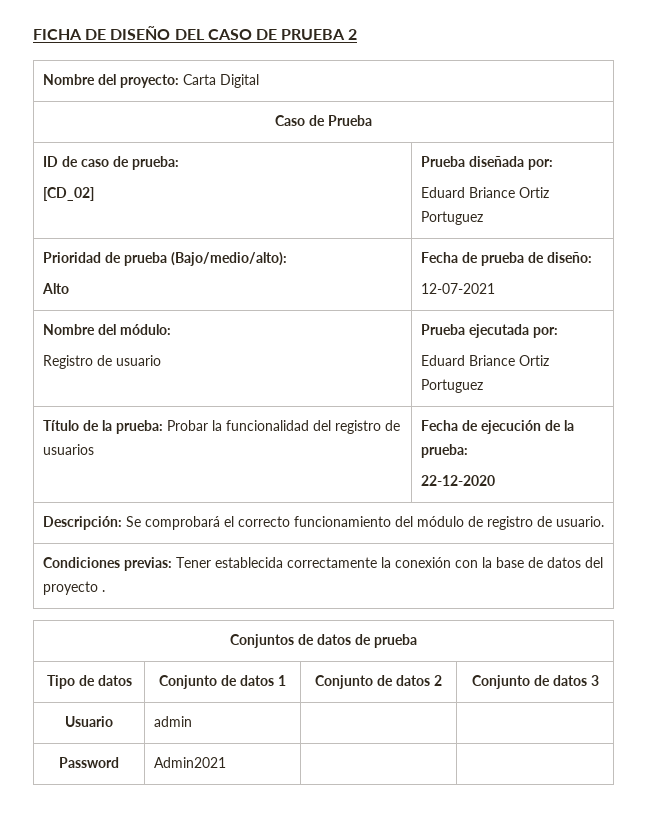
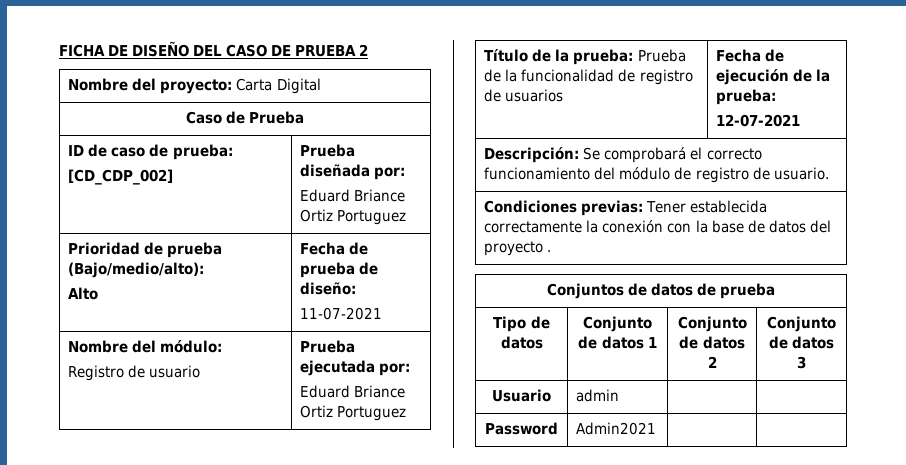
  ID de caso de prueba:
- [CD_02] | Prueba diseñada por:
+ [CD_CDP_002] | Prueba diseñada por:
  Prioridad de prueba (Bajo/medio/alto):
  Alto | Fecha de prueba de diseño:
- 12-07-2021
+ 11-07-2021
- Título de la prueba: Probar la funcionalidad del registro de usuarios | Fecha de ejecución de la prueba:
- 22-12-2020
+ Título de la prueba: Prueba de la funcionalidad de registro de usuarios | Fecha de ejecución de la prueba:
+ 12-07-2021

